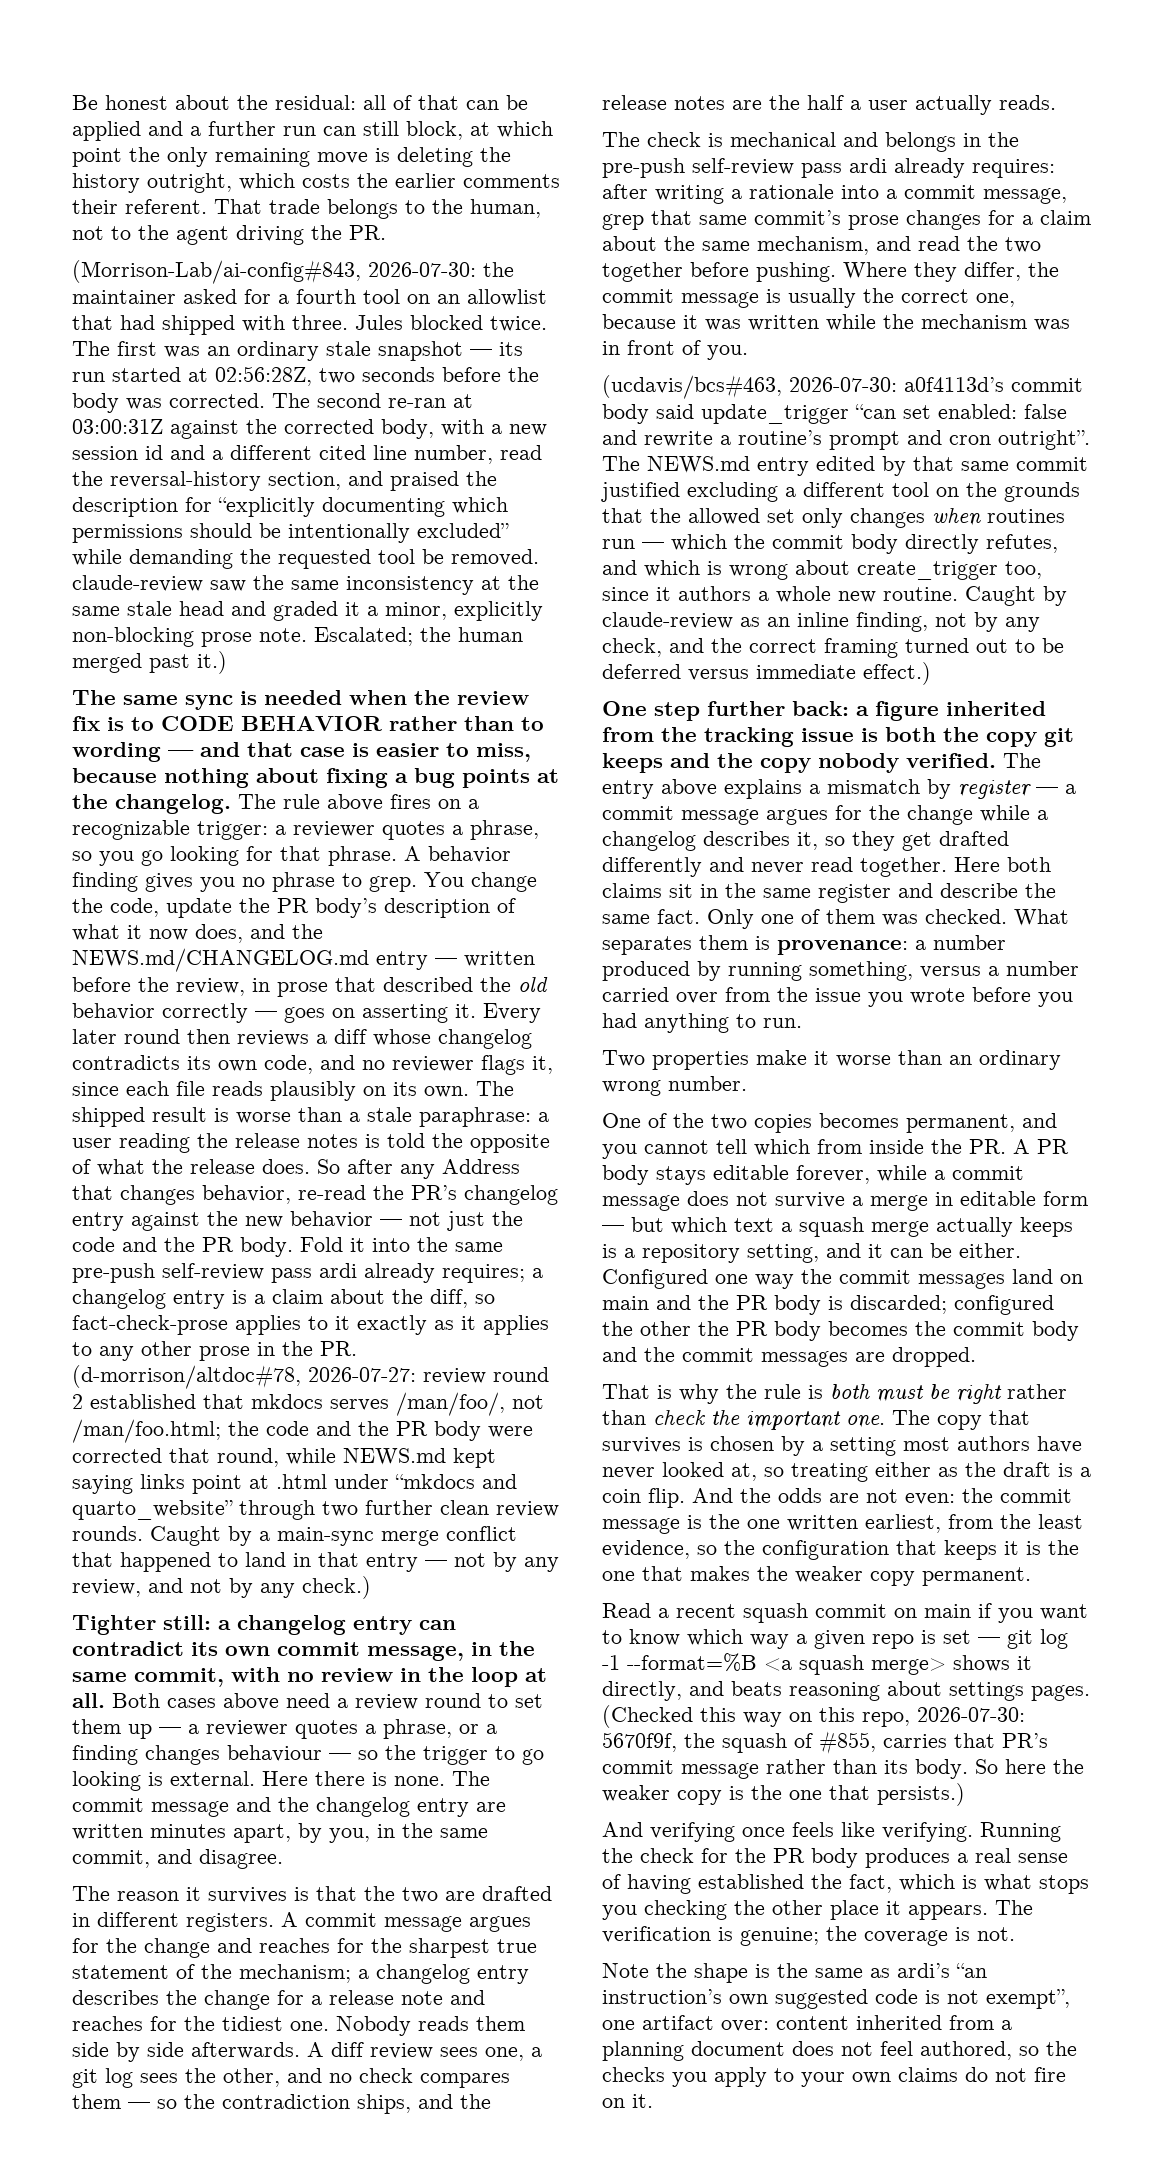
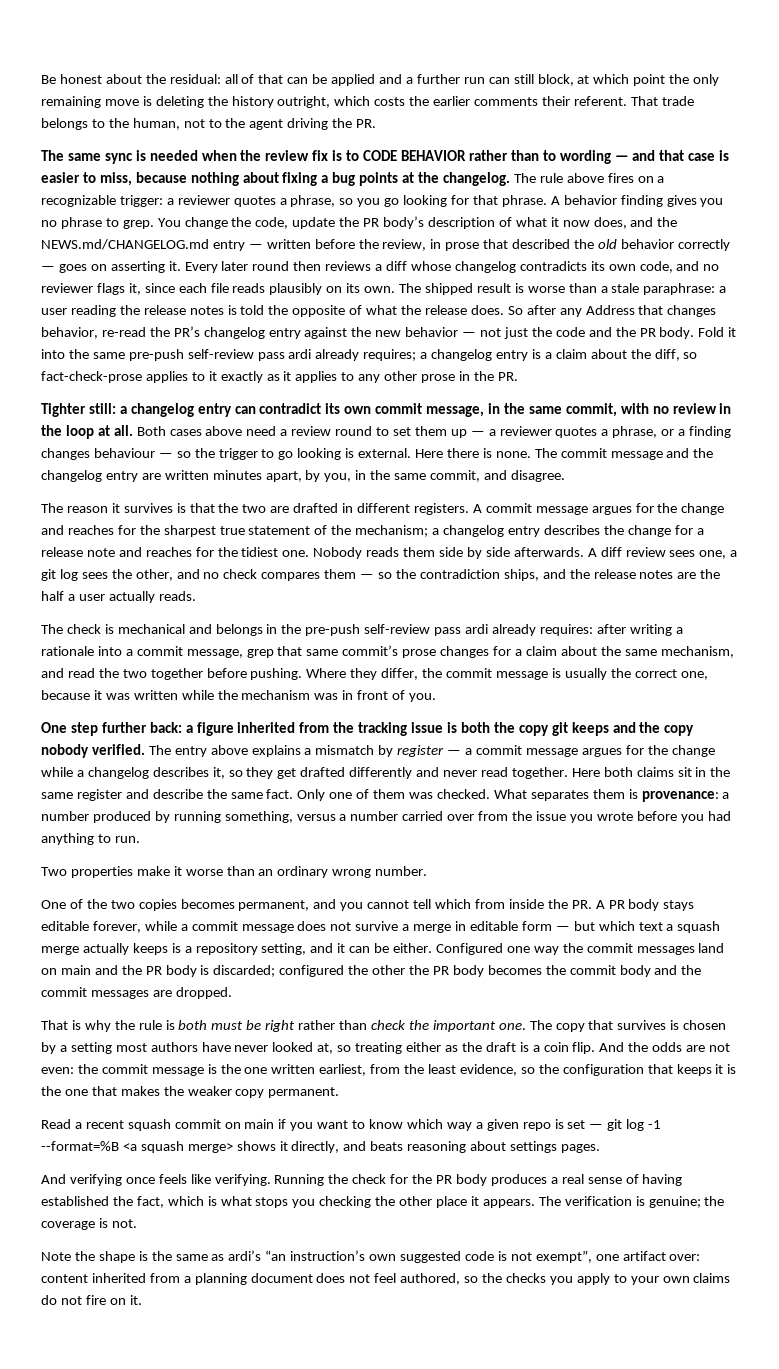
- (Morrison-Lab/ai-config#843, 2026-07-30: the maintainer asked for a fourth tool on an allowlist that had shipped with three. Jules blocked twice. The first was an ordinary stale snapshot — its run started at 02:56:28Z, two seconds before the body was corrected. The second re-ran at 03:00:31Z against the corrected body, with a new session id and a different cited line number, read the reversal-history section, and praised the description for “explicitly documenting which permissions should be intentionally excluded” while demanding the requested tool be removed. claude-review saw the same inconsistency at the same stale head and graded it a minor, explicitly non-blocking prose note. Escalated; the human merged past it.)
- Fold it into the same pre-push self-review pass ardi already requires; a changelog entry is a claim about the diff, so fact-check-prose applies to it exactly as it applies to any other prose in the PR. (d-morrison/altdoc#78, 2026-07-27: review round 2 established that mkdocs serves /man/foo/, not /man/foo.html; the code and the PR body were corrected that round, while NEWS.md kept saying links point at .html under “mkdocs and quarto_website” through two further clean review rounds. Caught by a main-sync merge conflict that happened to land in that entry — not by any review, and not by any check.)
+ Fold it into the same pre-push self-review pass ardi already requires; a changelog entry is a claim about the diff, so fact-check-prose applies to it exactly as it applies to any other prose in the PR.
- (ucdavis/bcs#463, 2026-07-30: a0f4113d’s commit body said update_trigger “can set enabled: false and rewrite a routine’s prompt and cron outright”. The NEWS.md entry edited by that same commit justified excluding a different tool on the grounds that the allowed set only changes when routines run — which the commit body directly refutes, and which is wrong about create_trigger too, since it authors a whole new routine. Caught by claude-review as an inline finding, not by any check, and the correct framing turned out to be deferred versus immediate effect.)
- (Checked this way on this repo, 2026-07-30: 5670f9f, the squash of #855, carries that PR’s commit message rather than its body. So here the weaker copy is the one that persists.)

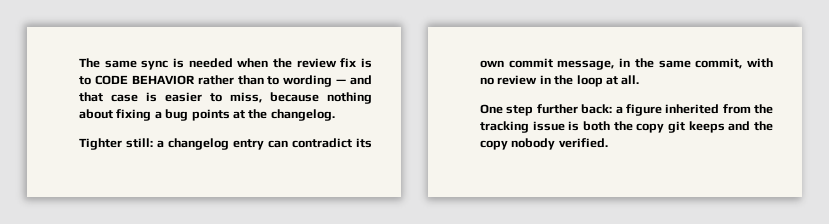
- Be honest about the residual: all of that can be applied and a further run can still block, at which point the only remaining move is deleting the history outright, which costs the earlier comments their referent. That trade belongs to the human, not to the agent driving the PR.
- The rule above fires on a recognizable trigger: a reviewer quotes a phrase, so you go looking for that phrase. A behavior finding gives you no phrase to grep. You change the code, update the PR body’s description of what it now does, and the NEWS.md/CHANGELOG.md entry — written before the review, in prose that described the old behavior correctly — goes on asserting it. Every later round then reviews a diff whose changelog contradicts its own code, and no reviewer flags it, since each file reads plausibly on its own. The shipped result is worse than a stale paraphrase: a user reading the release notes is told the opposite of what the release does. So after any Address that changes behavior, re-read the PR’s changelog entry against the new behavior — not just the code and the PR body. Fold it into the same pre-push self-review pass ardi already requires; a changelog entry is a claim about the diff, so fact-check-prose applies to it exactly as it applies to any other prose in the PR.
- Both cases above need a review round to set them up — a reviewer quotes a phrase, or a finding changes behaviour — so the trigger to go looking is external. Here there is none. The commit message and the changelog entry are written minutes apart, by you, in the same commit, and disagree.
- The reason it survives is that the two are drafted in different registers. A commit message argues for the change and reaches for the sharpest true statement of the mechanism; a changelog entry describes the change for a release note and reaches for the tidiest one. Nobody reads them side by side afterwards. A diff review sees one, a git log sees the other, and no check compares them — so the contradiction ships, and the release notes are the half a user actually reads.
- The check is mechanical and belongs in the pre-push self-review pass ardi already requires: after writing a rationale into a commit message, grep that same commit’s prose changes for a claim about the same mechanism, and read the two together before pushing. Where they differ, the commit message is usually the correct one, because it was written while the mechanism was in front of you.
- The entry above explains a mismatch by register — a commit message argues for the change while a changelog describes it, so they get drafted differently and never read together. Here both claims sit in the same register and describe the same fact. Only one of them was checked. What separates them is provenance: a number produced by running something, versus a number carried over from the issue you wrote before you had anything to run.
- Two properties make it worse than an ordinary wrong number.
- One of the two copies becomes permanent, and you cannot tell which from inside the PR. A PR body stays editable forever, while a commit message does not survive a merge in editable form — but which text a squash merge actually keeps is a repository setting, and it can be either. Configured one way the commit messages land on main and the PR body is discarded; configured the other the PR body becomes the commit body and the commit messages are dropped.
- That is why the rule is both must be right rather than check the important one. The copy that survives is chosen by a setting most authors have never looked at, so treating either as the draft is a coin flip. And the odds are not even: the commit message is the one written earliest, from the least evidence, so the configuration that keeps it is the one that makes the weaker copy permanent.
- Read a recent squash commit on main if you want to know which way a given repo is set — git log -1 --format=%B <a squash merge> shows it directly, and beats reasoning about settings pages.
- And verifying once feels like verifying. Running the check for the PR body produces a real sense of having established the fact, which is what stops you checking the other place it appears. The verification is genuine; the coverage is not.
- Note the shape is the same as ardi’s “an instruction’s own suggested code is not exempt”, one artifact over: content inherited from a planning document does not feel authored, so the checks you apply to your own claims do not fire on it.

